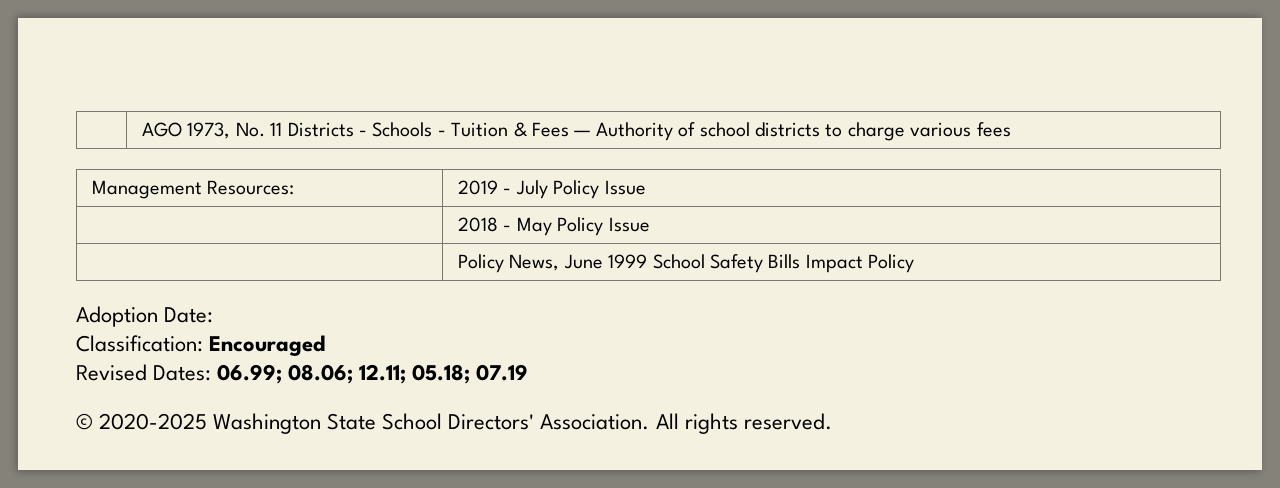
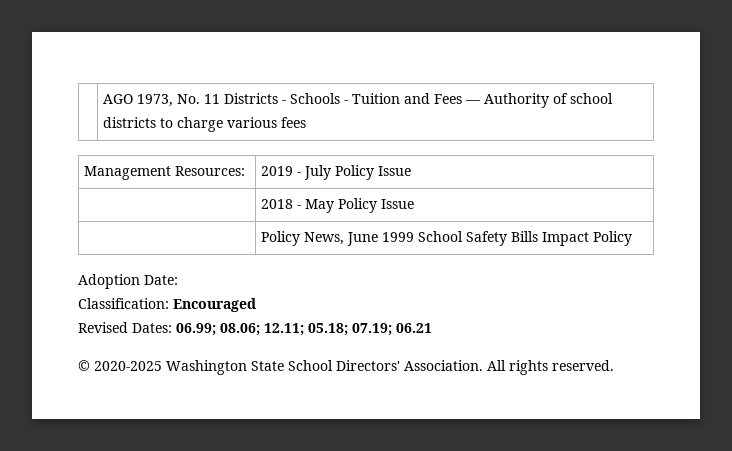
- | AGO 1973, No. 11 Districts - Schools - Tuition & Fees — Authority of school districts to charge various fees
+ | AGO 1973, No. 11 Districts - Schools - Tuition and Fees — Authority of school districts to charge various fees
- Revised Dates: 06.99; 08.06; 12.11; 05.18; 07.19
+ Revised Dates: 06.99; 08.06; 12.11; 05.18; 07.19; 06.21

